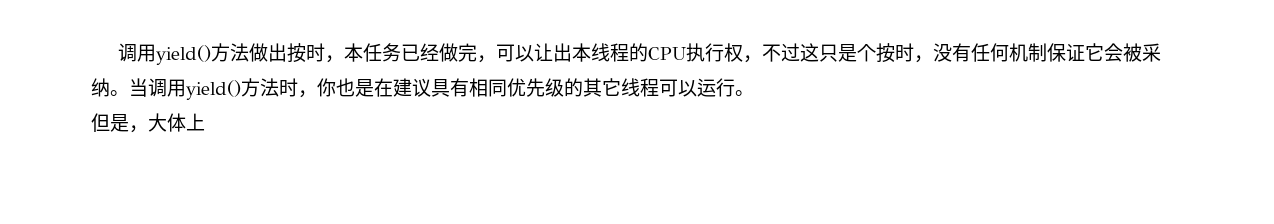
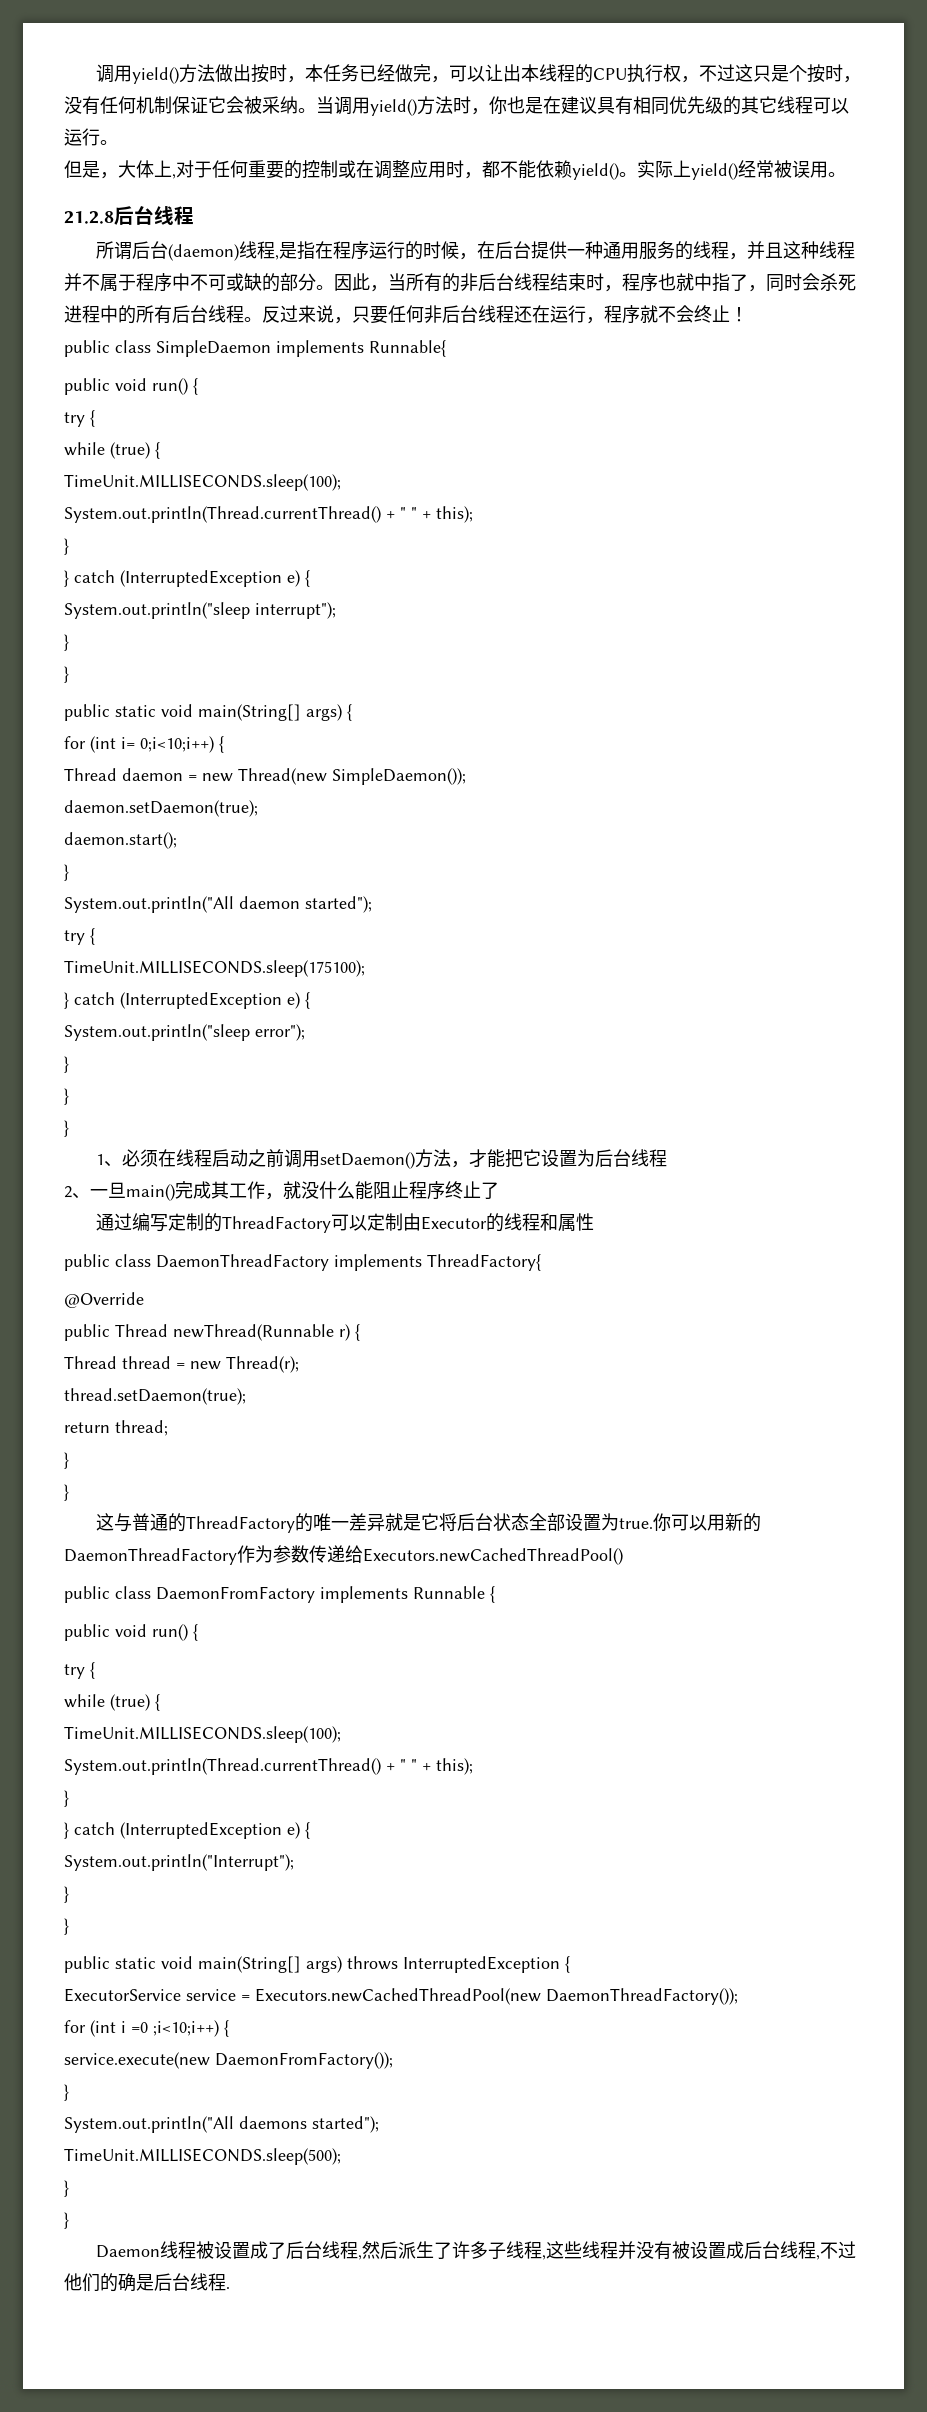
- 但是，大体上
+ 但是，大体上,对于任何重要的控制或在调整应用时，都不能依赖yield()。实际上yield()经常被误用。
+ 21.2.8后台线程
+ 所谓后台(daemon)线程,是指在程序运行的时候，在后台提供一种通用服务的线程，并且这种线程并不属于程序中不可或缺的部分。因此，当所有的非后台线程结束时，程序也就中指了，同时会杀死进程中的所有后台线程。反过来说，只要任何非后台线程还在运行，程序就不会终止！
+ public class SimpleDaemon implements Runnable{
+ public void run() {
+ try {
+ while (true) {
+ TimeUnit.MILLISECONDS.sleep(100);
+ System.out.println(Thread.currentThread() + " " + this);
+ }
+ } catch (InterruptedException e) {
+ System.out.println("sleep interrupt");
+ }
+ }
+ public static void main(String[] args) {
+ for (int i= 0;i<10;i++) {
+ Thread daemon = new Thread(new SimpleDaemon());
+ daemon.setDaemon(true);
+ daemon.start();
+ }
+ System.out.println("All daemon started");
+ try {
+ TimeUnit.MILLISECONDS.sleep(175100);
+ } catch (InterruptedException e) {
+ System.out.println("sleep error");
+ }
+ }
+ }
+ 1、必须在线程启动之前调用setDaemon()方法，才能把它设置为后台线程
+ 2、一旦main()完成其工作，就没什么能阻止程序终止了
+ 通过编写定制的ThreadFactory可以定制由Executor的线程和属性
+ public class DaemonThreadFactory implements ThreadFactory{
+ @Override
+ public Thread newThread(Runnable r) {
+ Thread thread = new Thread(r);
+ thread.setDaemon(true);
+ return thread;
+ }
+ }
+ 这与普通的ThreadFactory的唯一差异就是它将后台状态全部设置为true.你可以用新的DaemonThreadFactory作为参数传递给Executors.newCachedThreadPool()
+ public class DaemonFromFactory implements Runnable {
+ public void run() {
+ try {
+ while (true) {
+ TimeUnit.MILLISECONDS.sleep(100);
+ System.out.println(Thread.currentThread() + " " + this);
+ }
+ } catch (InterruptedException e) {
+ System.out.println("Interrupt");
+ }
+ }
+ public static void main(String[] args) throws InterruptedException {
+ ExecutorService service = Executors.newCachedThreadPool(new DaemonThreadFactory());
+ for (int i =0 ;i<10;i++) {
+ service.execute(new DaemonFromFactory());
+ }
+ System.out.println("All daemons started");
+ TimeUnit.MILLISECONDS.sleep(500);
+ }
+ }
+ Daemon线程被设置成了后台线程,然后派生了许多子线程,这些线程并没有被设置成后台线程,不过他们的确是后台线程.

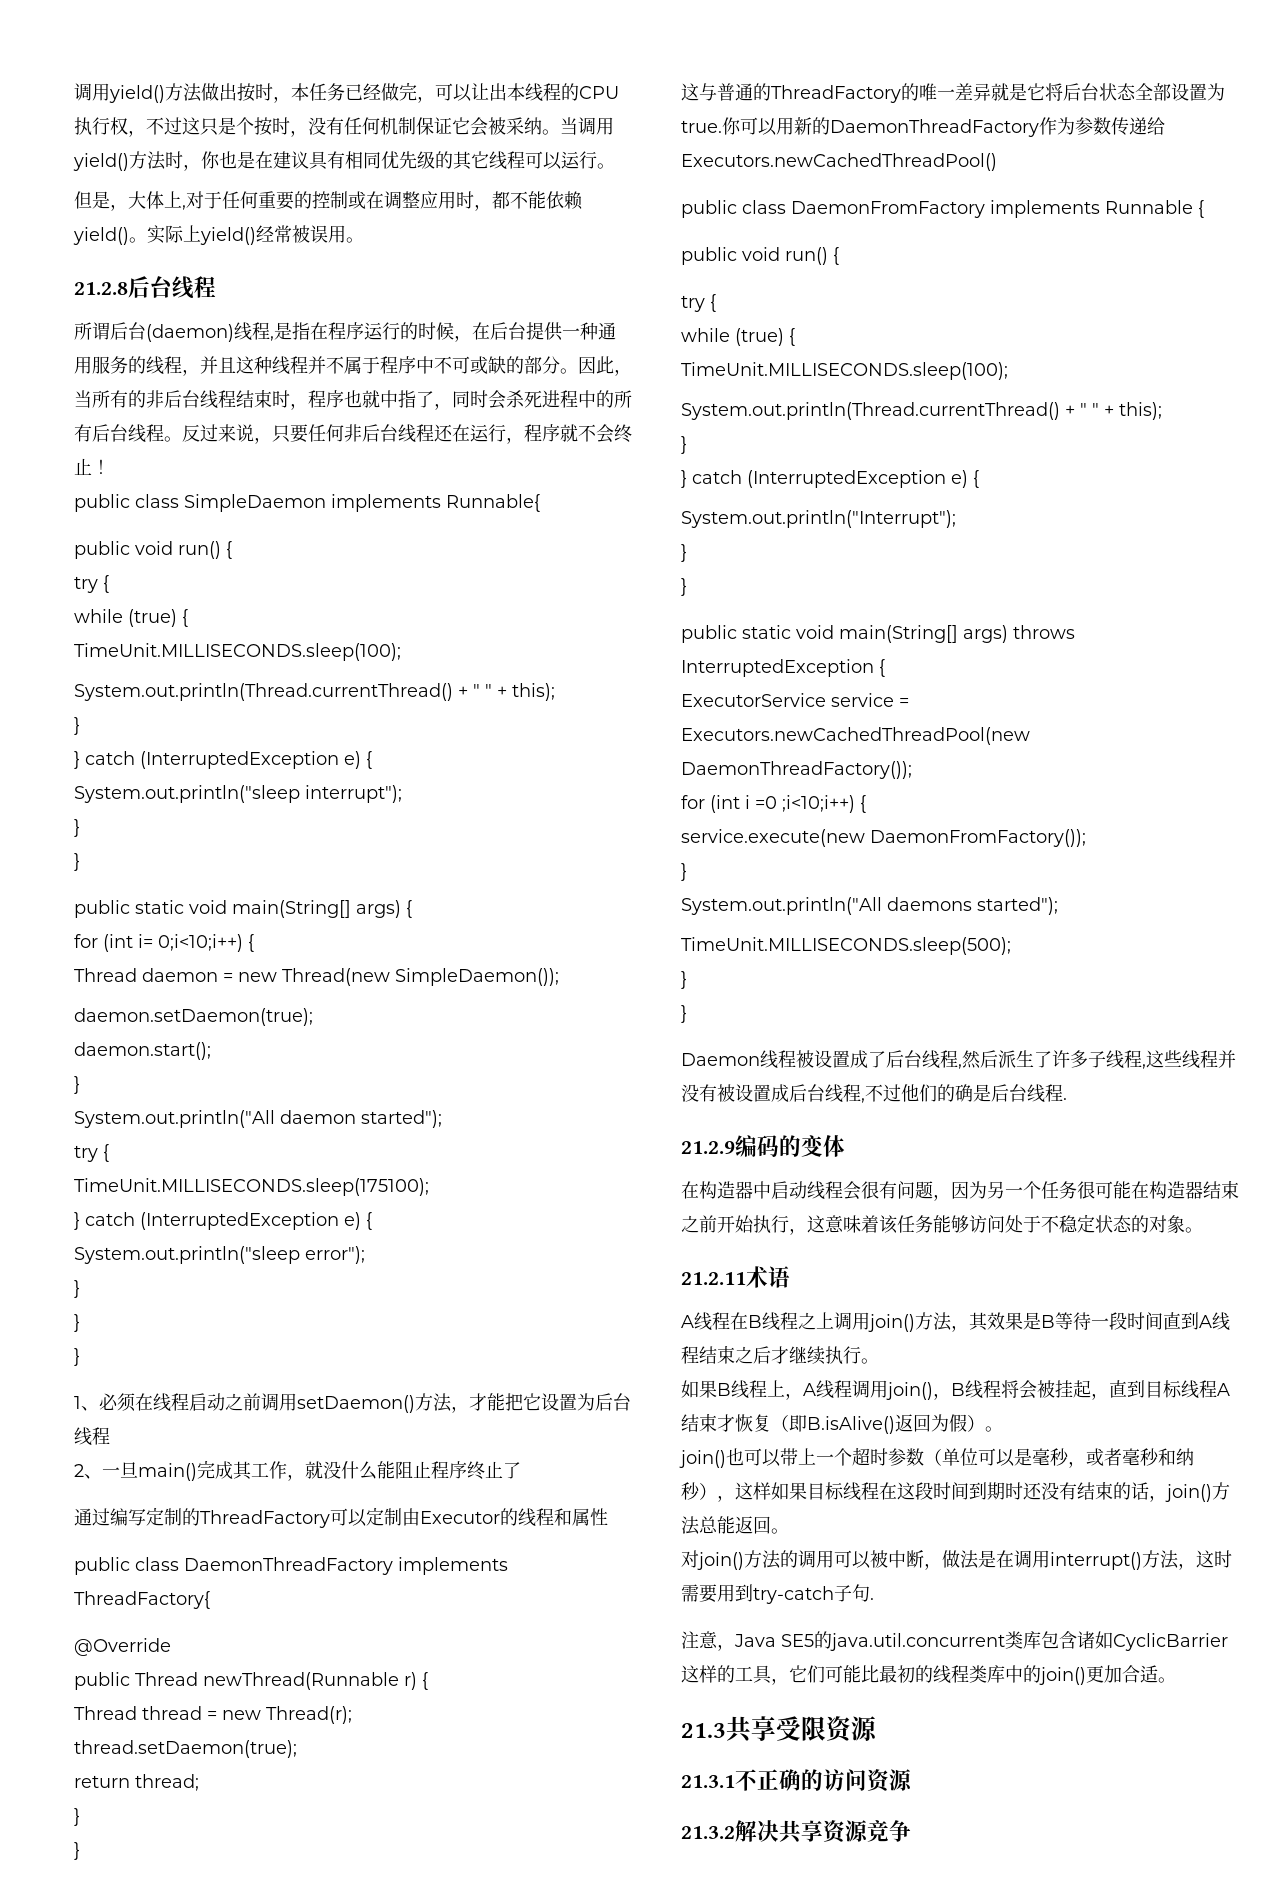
+ 21.2.9编码的变体
+ 在构造器中启动线程会很有问题，因为另一个任务很可能在构造器结束之前开始执行，这意味着该任务能够访问处于不稳定状态的对象。
+ 21.2.11术语
+ A线程在B线程之上调用join()方法，其效果是B等待一段时间直到A线程结束之后才继续执行。
+ 如果B线程上，A线程调用join()，B线程将会被挂起，直到目标线程A结束才恢复（即B.isAlive()返回为假）。
+ join()也可以带上一个超时参数（单位可以是毫秒，或者毫秒和纳秒），这样如果目标线程在这段时间到期时还没有结束的话，join()方法总能返回。
+ 对join()方法的调用可以被中断，做法是在调用interrupt()方法，这时需要用到try-catch子句.
+ 注意，Java SE5的java.util.concurrent类库包含诸如CyclicBarrier这样的工具，它们可能比最初的线程类库中的join()更加合适。
+ 21.3共享受限资源
+ 21.3.1不正确的访问资源
+ 21.3.2解决共享资源竞争

